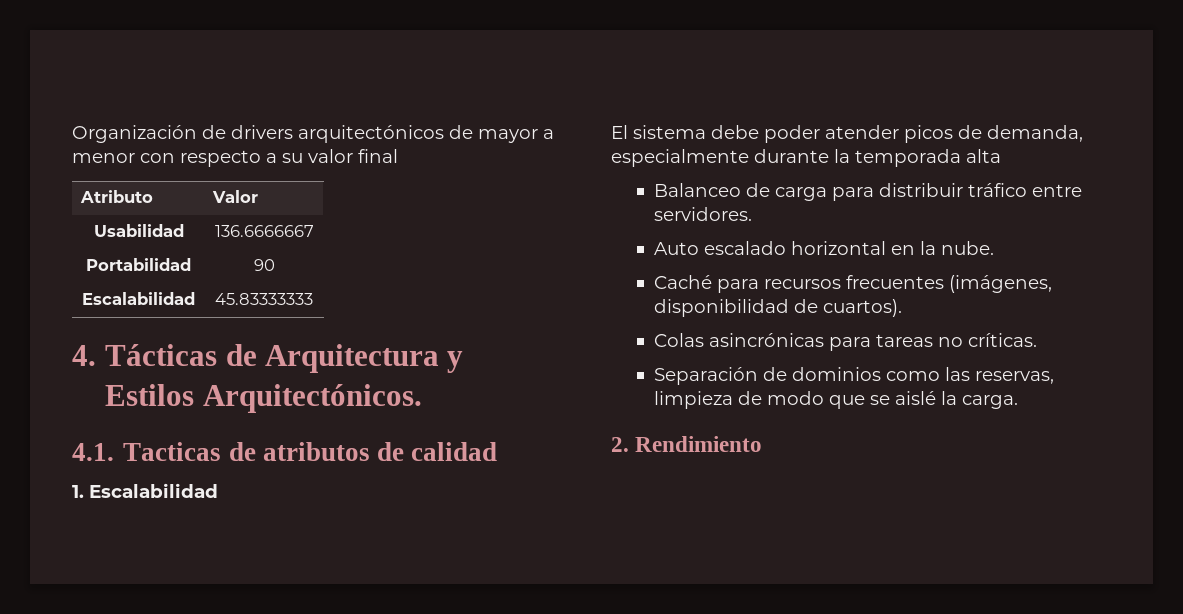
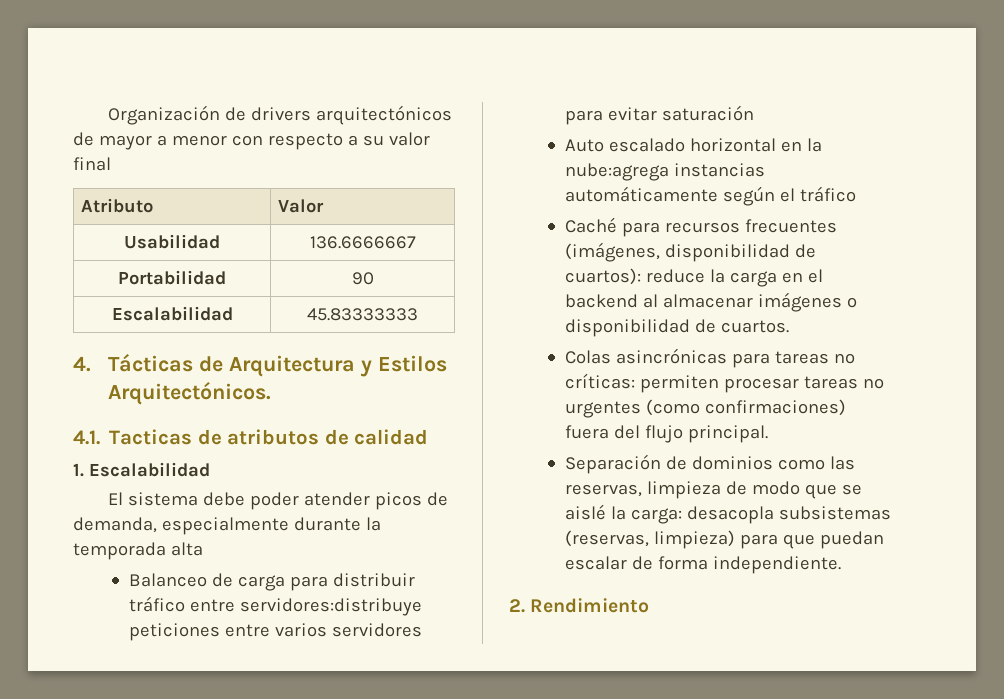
- Balanceo de carga para distribuir tráfico entre servidores.
+ Balanceo de carga para distribuir tráfico entre servidores:distribuye peticiones entre varios servidores para evitar saturación
- Auto escalado horizontal en la nube.
+ Auto escalado horizontal en la nube:agrega instancias automáticamente según el tráfico
- Caché para recursos frecuentes (imágenes, disponibilidad de cuartos).
+ Caché para recursos frecuentes (imágenes, disponibilidad de cuartos): reduce la carga en el backend al almacenar imágenes o disponibilidad de cuartos.
- Colas asincrónicas para tareas no críticas.
+ Colas asincrónicas para tareas no críticas: permiten procesar tareas no urgentes (como confirmaciones) fuera del flujo principal.
- Separación de dominios como las reservas, limpieza de modo que se aislé la carga.
+ Separación de dominios como las reservas, limpieza de modo que se aislé la carga: desacopla subsistemas (reservas, limpieza) para que puedan escalar de forma independiente.

